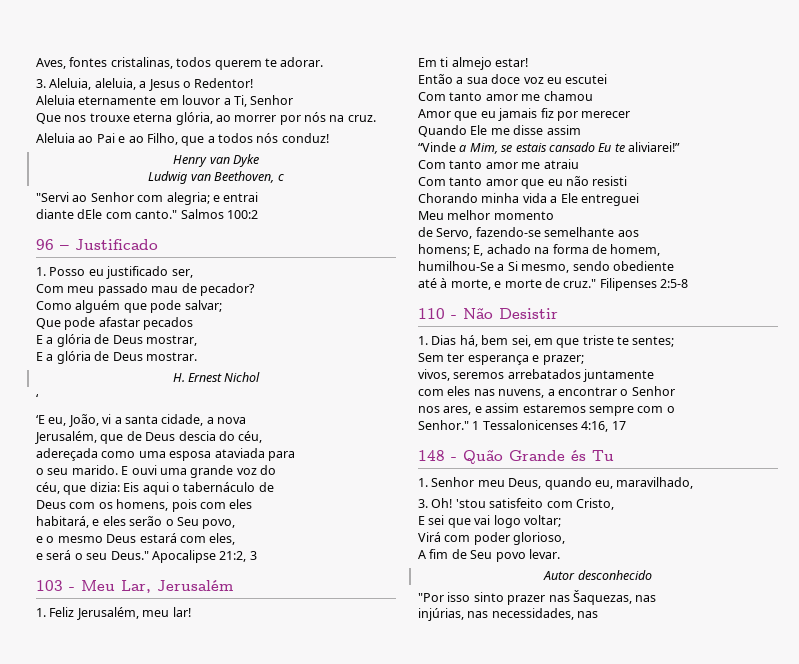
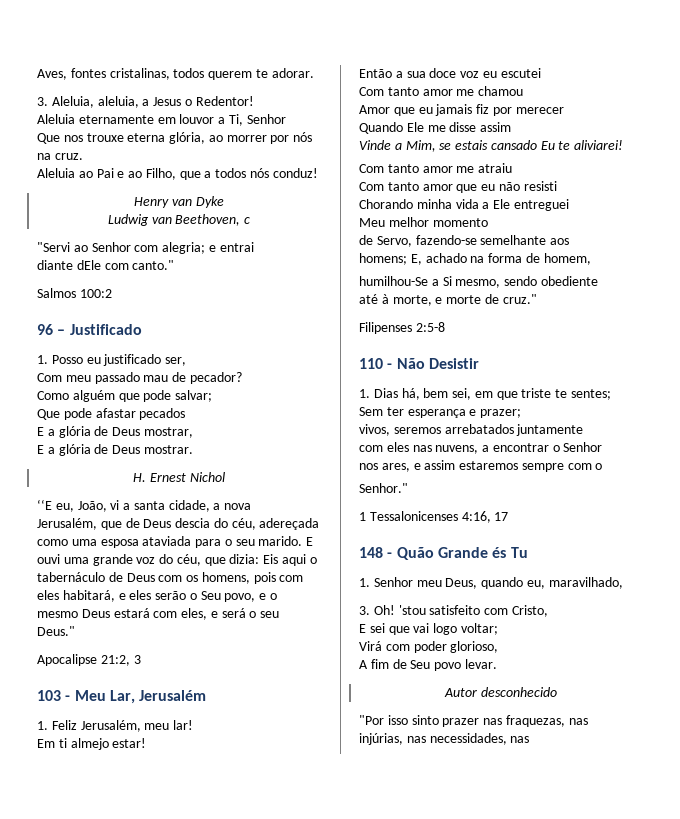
- diante dEle com canto." Salmos 100:2
+ diante dEle com canto."
+ Salmos 100:2
- ‘
- ‘E eu, João, vi a santa cidade, a nova
+ ‘‘E eu, João, vi a santa cidade, a nova
- Jerusalém, que de Deus descia do céu,
- adereçada como uma esposa ataviada para
- o seu marido.
+ Jerusalém, que de Deus descia do céu, adereçada como uma esposa ataviada para o seu marido.
- E ouvi uma grande voz do
- céu, que dizia: Eis aqui o tabernáculo de
- Deus com os homens, pois com eles
- habitará, e eles serão o Seu povo,
- e o mesmo Deus estará com eles,
- e será o seu Deus." Apocalipse 21:2, 3
+ E ouvi uma grande voz do céu, que dizia: Eis aqui o tabernáculo de Deus com os homens, pois com eles habitará, e eles serão o Seu povo, e o mesmo Deus estará com eles, e será o seu Deus."
+ Apocalipse 21:2, 3
- “Vinde a Mim, se estais cansado Eu te aliviarei!”
+ Vinde a Mim, se estais cansado Eu te aliviarei!
- até à morte, e morte de cruz." Filipenses 2:5-8
+ até à morte, e morte de cruz."
+ Filipenses 2:5-8
- Senhor." 1 Tessalonicenses 4:16, 17
+ Senhor."
+ 1 Tessalonicenses 4:16, 17
- "Por isso sinto prazer nas Šaquezas, nas
+ "Por isso sinto prazer nas fraquezas, nas

